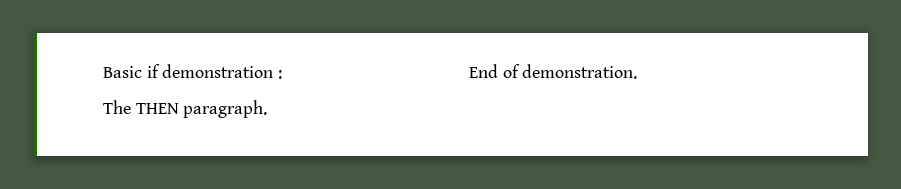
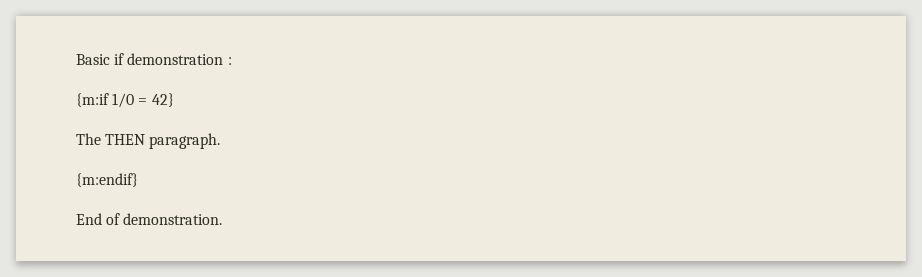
+ {m:if 1/0 = 42}
+ {m:endif}

